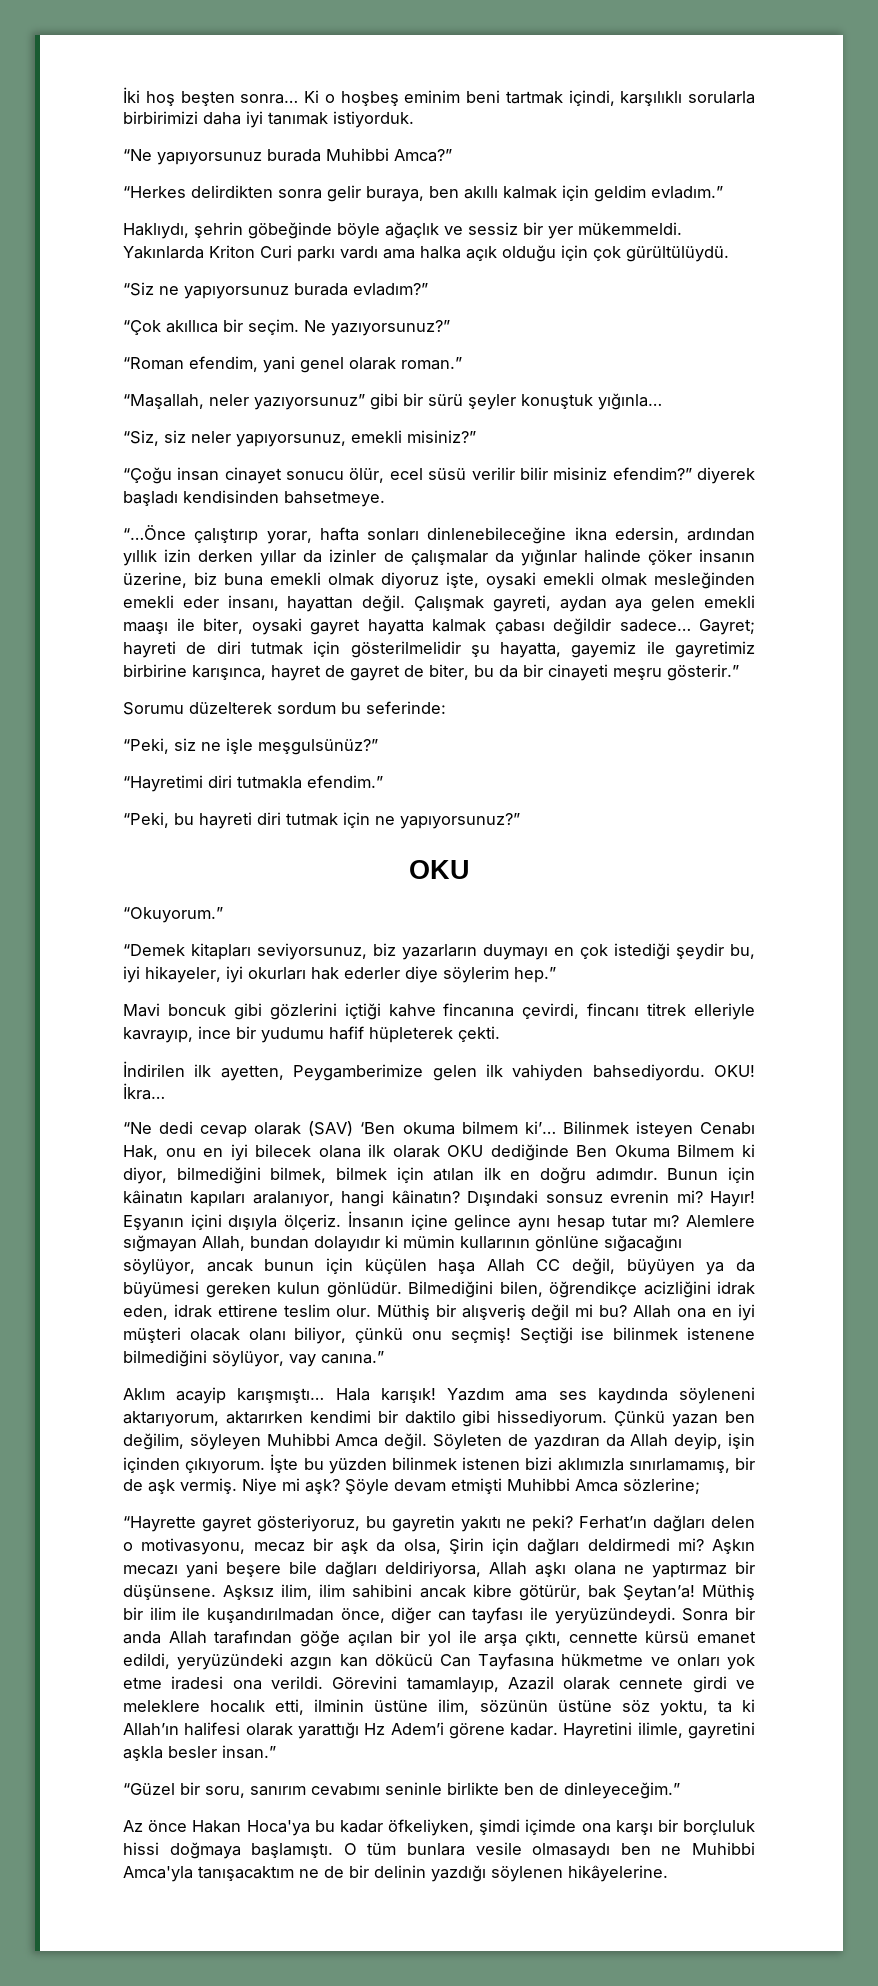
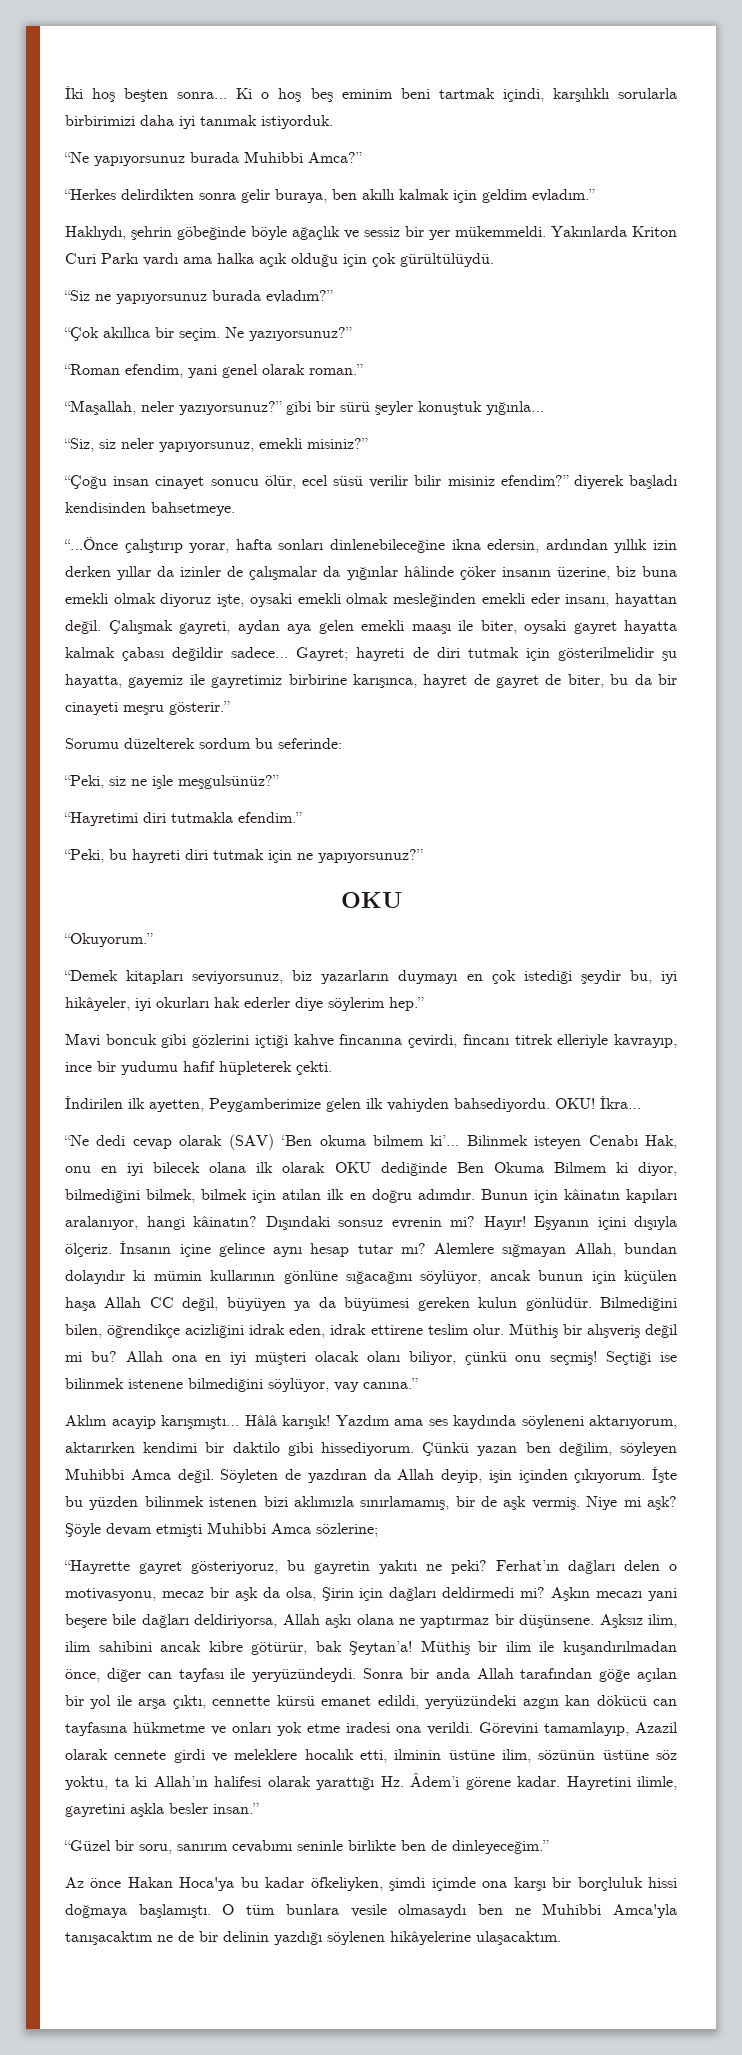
- Ki o hoşbeş eminim beni tartmak içindi, karşılıklı sorularla birbirimizi daha iyi tanımak istiyorduk.
+ Ki o hoş beş eminim beni tartmak içindi, karşılıklı sorularla birbirimizi daha iyi tanımak istiyorduk.
- Yakınlarda Kriton Curi parkı vardı ama halka açık olduğu için çok gürültülüydü.
+ Yakınlarda Kriton Curi Parkı vardı ama halka açık olduğu için çok gürültülüydü.
- “Maşallah, neler yazıyorsunuz” gibi bir sürü şeyler konuştuk yığınla…
+ “Maşallah, neler yazıyorsunuz?” gibi bir sürü şeyler konuştuk yığınla…
- “…Önce çalıştırıp yorar, hafta sonları dinlenebileceğine ikna edersin, ardından yıllık izin derken yıllar da izinler de çalışmalar da yığınlar halinde çöker insanın üzerine, biz buna emekli olmak diyoruz işte, oysaki emekli olmak mesleğinden emekli eder insanı, hayattan değil.
+ “…Önce çalıştırıp yorar, hafta sonları dinlenebileceğine ikna edersin, ardından yıllık izin derken yıllar da izinler de çalışmalar da yığınlar hâlinde çöker insanın üzerine, biz buna emekli olmak diyoruz işte, oysaki emekli olmak mesleğinden emekli eder insanı, hayattan değil.
- “Demek kitapları seviyorsunuz, biz yazarların duymayı en çok istediği şeydir bu, iyi hikayeler, iyi okurları hak ederler diye söylerim hep.”
+ “Demek kitapları seviyorsunuz, biz yazarların duymayı en çok istediği şeydir bu, iyi hikâyeler, iyi okurları hak ederler diye söylerim hep.”
- Hala karışık!
+ Hâlâ karışık!
- Sonra bir anda Allah tarafından göğe açılan bir yol ile arşa çıktı, cennette kürsü emanet edildi, yeryüzündeki azgın kan dökücü Can Tayfasına hükmetme ve onları yok etme iradesi ona verildi.
+ Sonra bir anda Allah tarafından göğe açılan bir yol ile arşa çıktı, cennette kürsü emanet edildi, yeryüzündeki azgın kan dökücü can tayfasına hükmetme ve onları yok etme iradesi ona verildi.
- Görevini tamamlayıp, Azazil olarak cennete girdi ve meleklere hocalık etti, ilminin üstüne ilim, sözünün üstüne söz yoktu, ta ki Allah’ın halifesi olarak yarattığı Hz Adem’i görene kadar.
+ Görevini tamamlayıp, Azazil olarak cennete girdi ve meleklere hocalık etti, ilminin üstüne ilim, sözünün üstüne söz yoktu, ta ki Allah’ın halifesi olarak yarattığı Hz. Âdem’i görene kadar.
- O tüm bunlara vesile olmasaydı ben ne Muhibbi Amca'yla tanışacaktım ne de bir delinin yazdığı söylenen hikâyelerine.
+ O tüm bunlara vesile olmasaydı ben ne Muhibbi Amca'yla tanışacaktım ne de bir delinin yazdığı söylenen hikâyelerine ulaşacaktım.

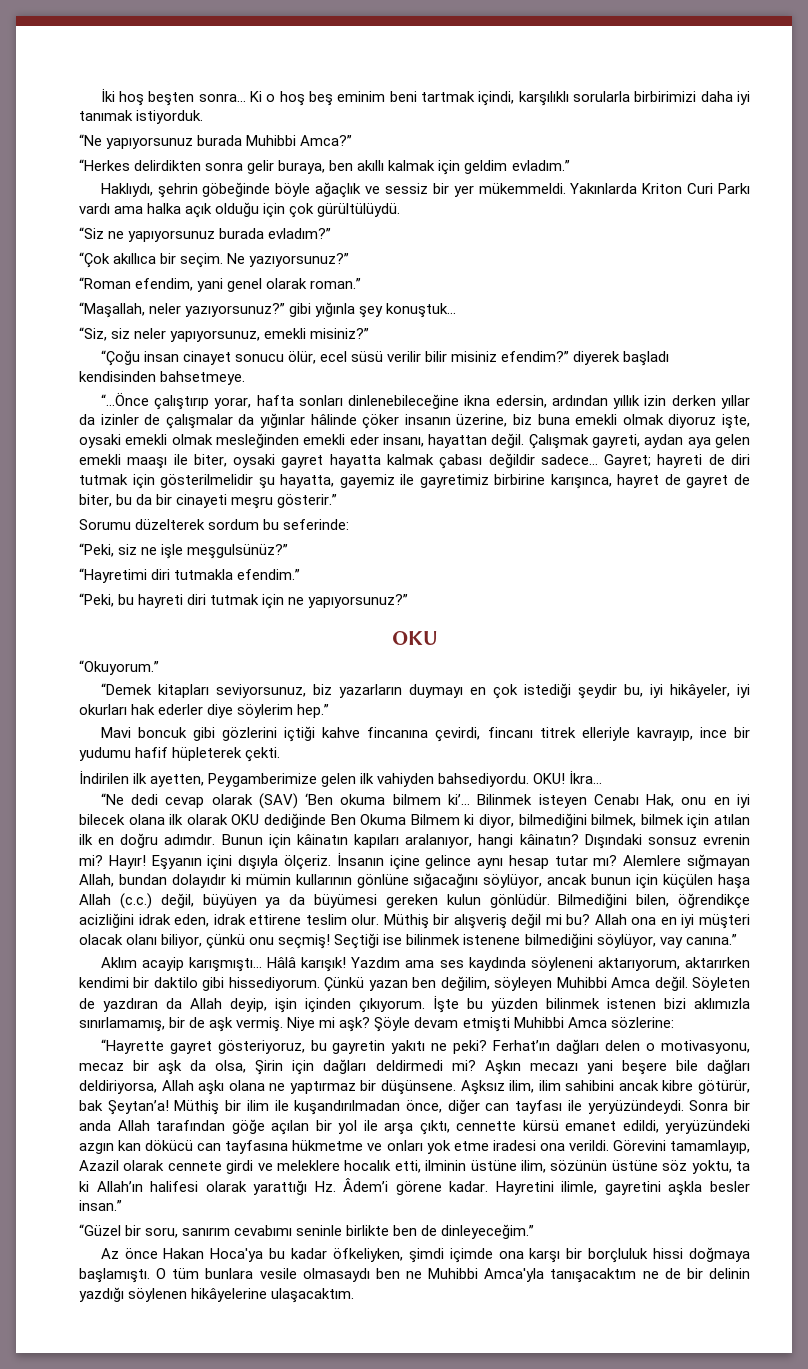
- “Maşallah, neler yazıyorsunuz?” gibi bir sürü şeyler konuştuk yığınla…
+ “Maşallah, neler yazıyorsunuz?” gibi yığınla şey konuştuk…
- Alemlere sığmayan Allah, bundan dolayıdır ki mümin kullarının gönlüne sığacağını söylüyor, ancak bunun için küçülen haşa Allah CC değil, büyüyen ya da büyümesi gereken kulun gönlüdür.
+ Alemlere sığmayan Allah, bundan dolayıdır ki mümin kullarının gönlüne sığacağını söylüyor, ancak bunun için küçülen haşa Allah (c.c.) değil, büyüyen ya da büyümesi gereken kulun gönlüdür.
- Şöyle devam etmişti Muhibbi Amca sözlerine;
+ Şöyle devam etmişti Muhibbi Amca sözlerine:

